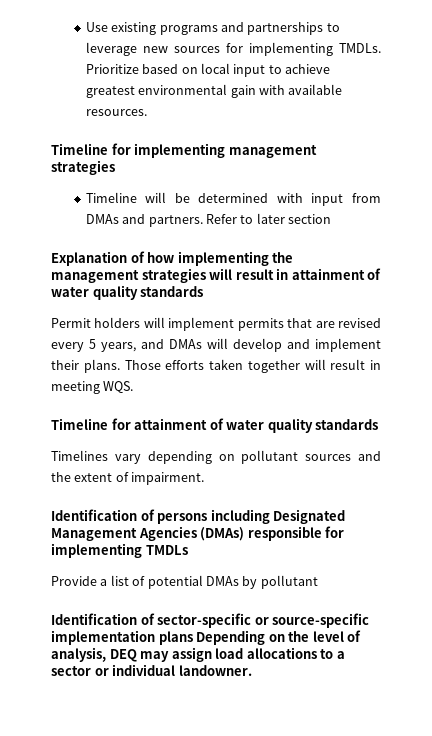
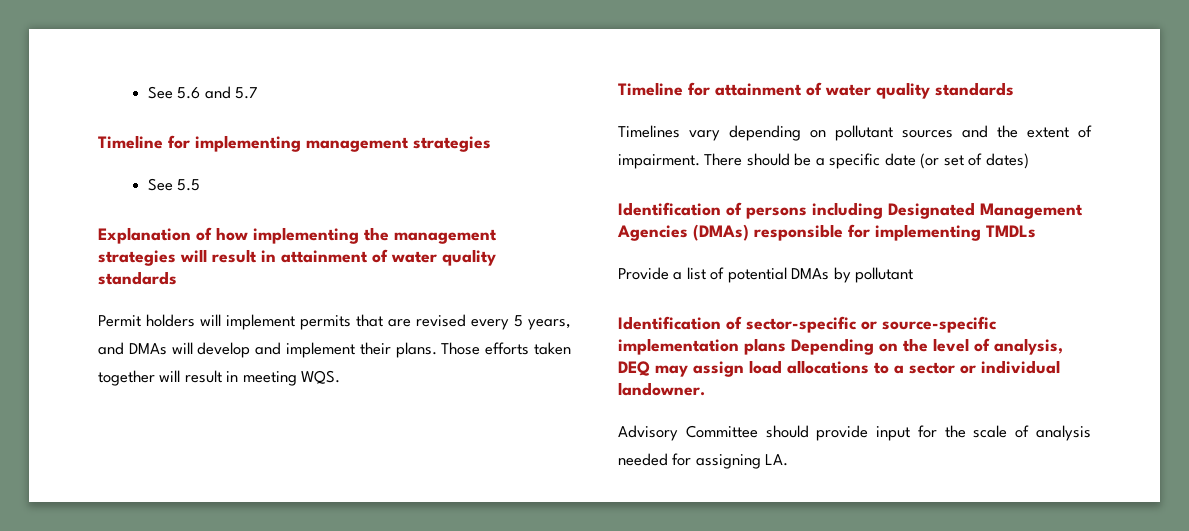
- Use existing programs and partnerships to leverage new sources for implementing TMDLs. Prioritize based on local input to achieve greatest environmental gain with available resources.
+ See 5.6 and 5.7
- Timeline will be determined with input from DMAs and partners. Refer to later section
+ See 5.5
+ There should be a specific date (or set of dates)
+ Advisory Committee should provide input for the scale of analysis needed for assigning LA.

